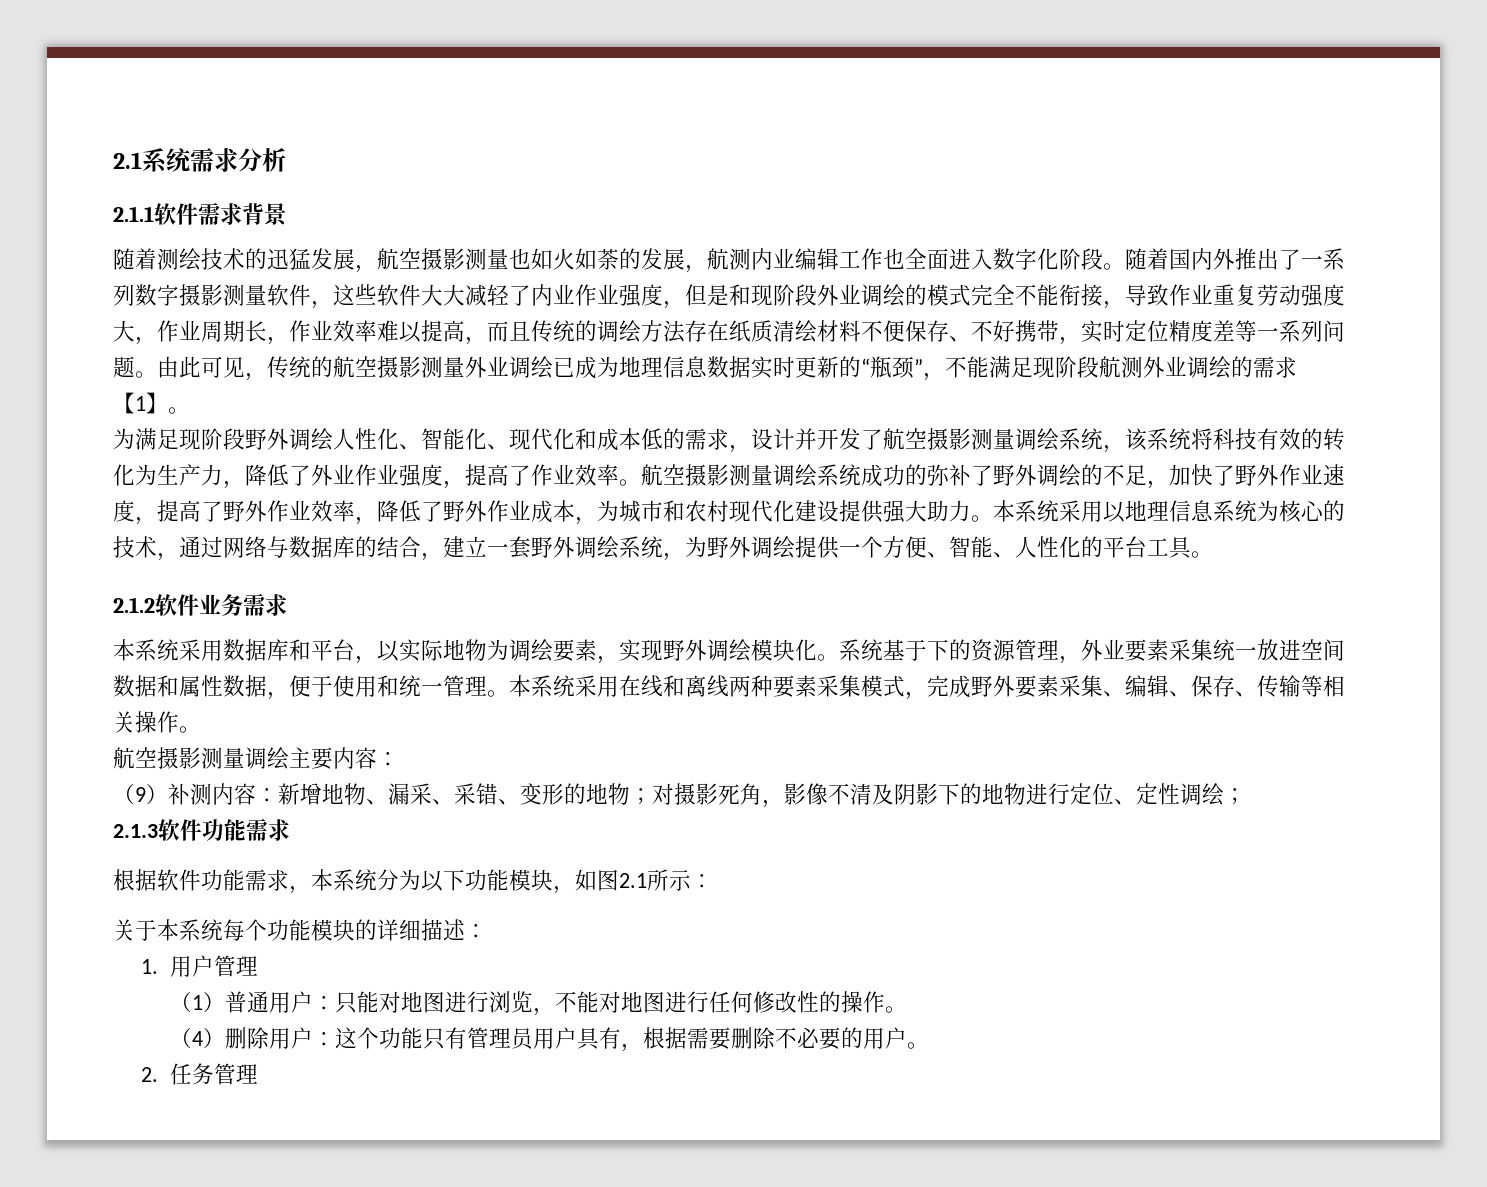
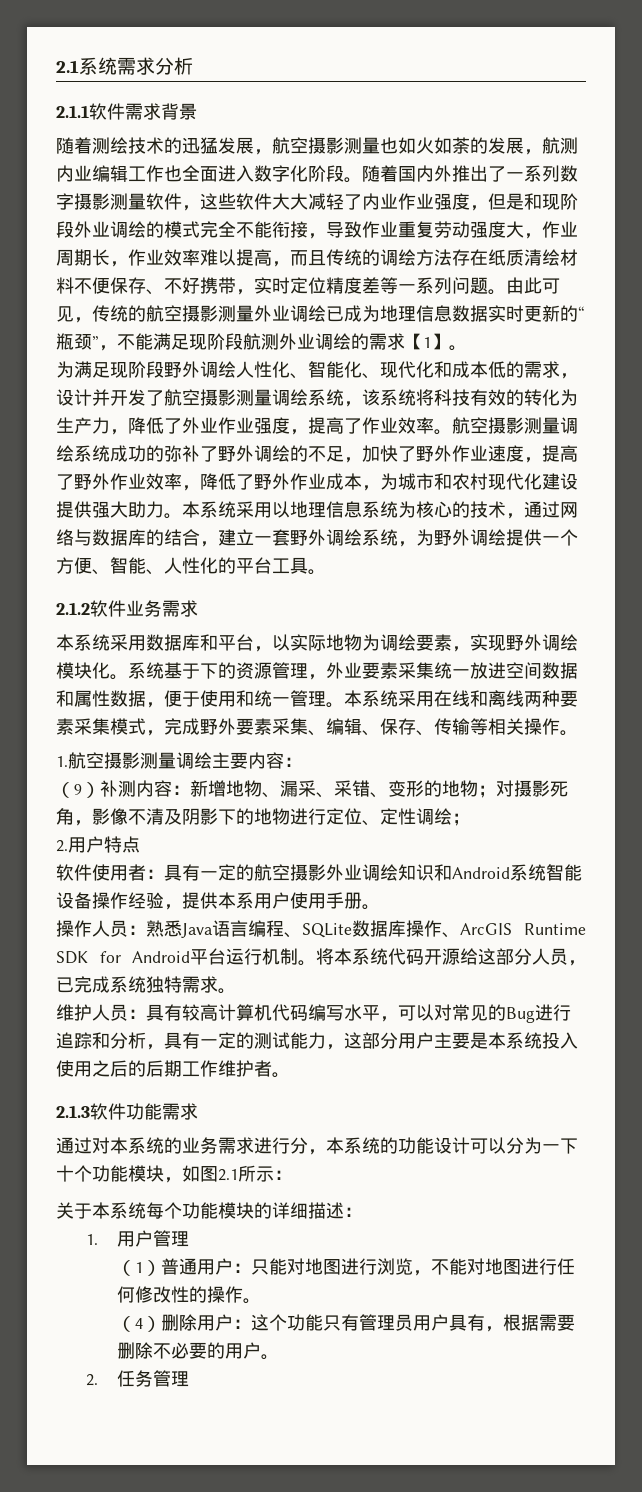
- 航空摄影测量调绘主要内容：
+ 1.航空摄影测量调绘主要内容：
+ 2.用户特点
+ 软件使用者：具有一定的航空摄影外业调绘知识和Android系统智能设备操作经验，提供本系用户使用手册。
+ 操作人员：熟悉Java语言编程、SQLite数据库操作、ArcGIS Runtime SDK for Android平台运行机制。将本系统代码开源给这部分人员，已完成系统独特需求。
+ 维护人员：具有较高计算机代码编写水平，可以对常见的Bug进行追踪和分析，具有一定的测试能力，这部分用户主要是本系统投入使用之后的后期工作维护者。
  2.1.3软件功能需求
- 根据软件功能需求，本系统分为以下功能模块，如图2.1所示：
+ 通过对本系统的业务需求进行分，本系统的功能设计可以分为一下十个功能模块，如图2.1所示：

